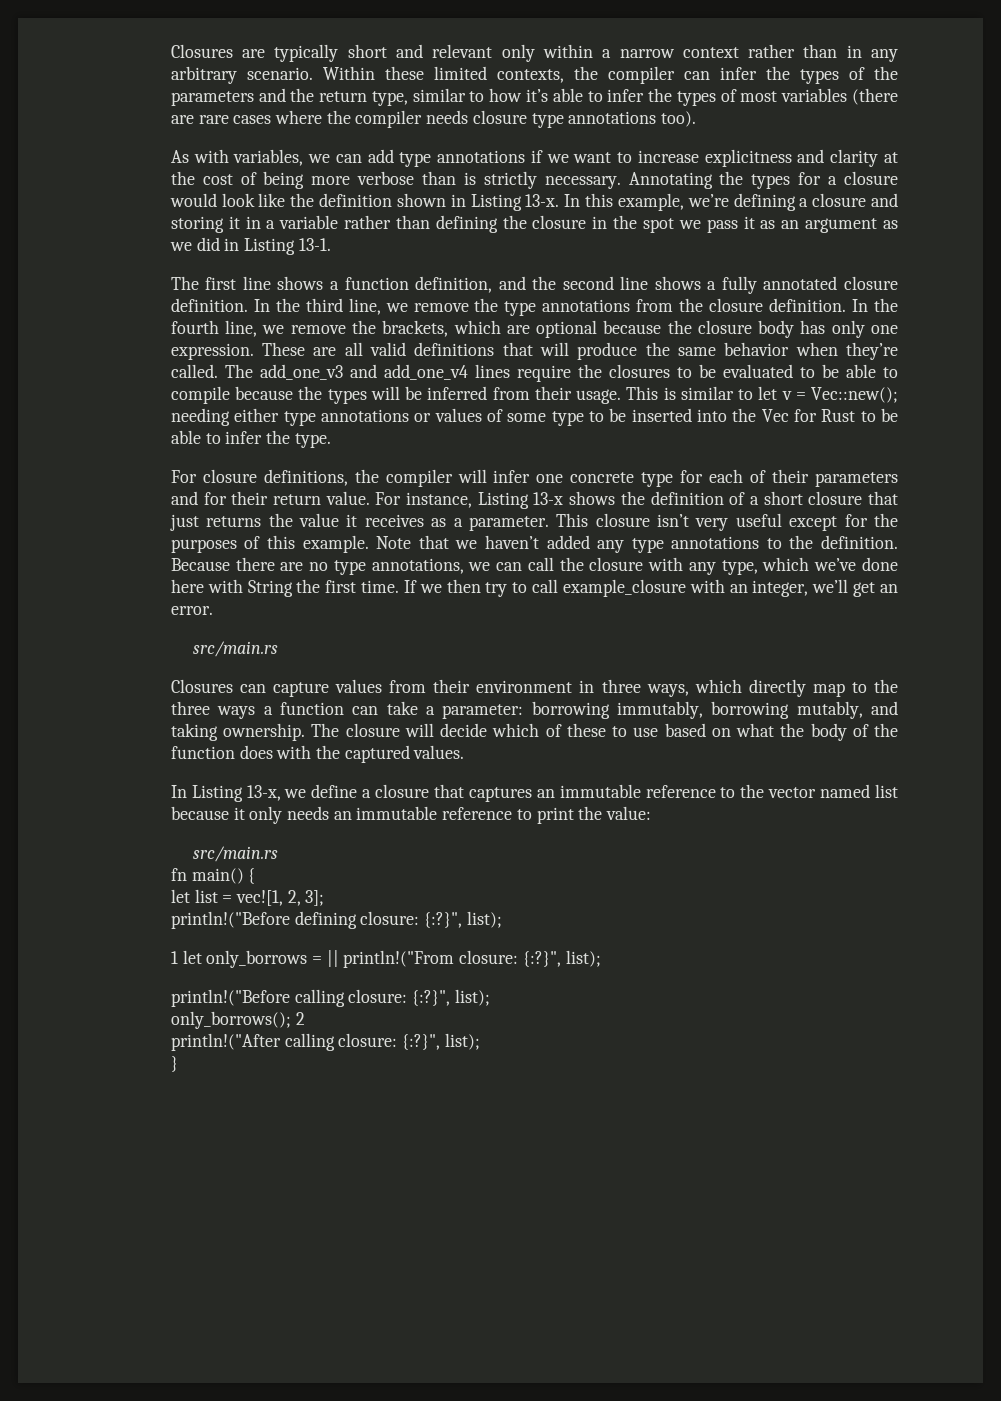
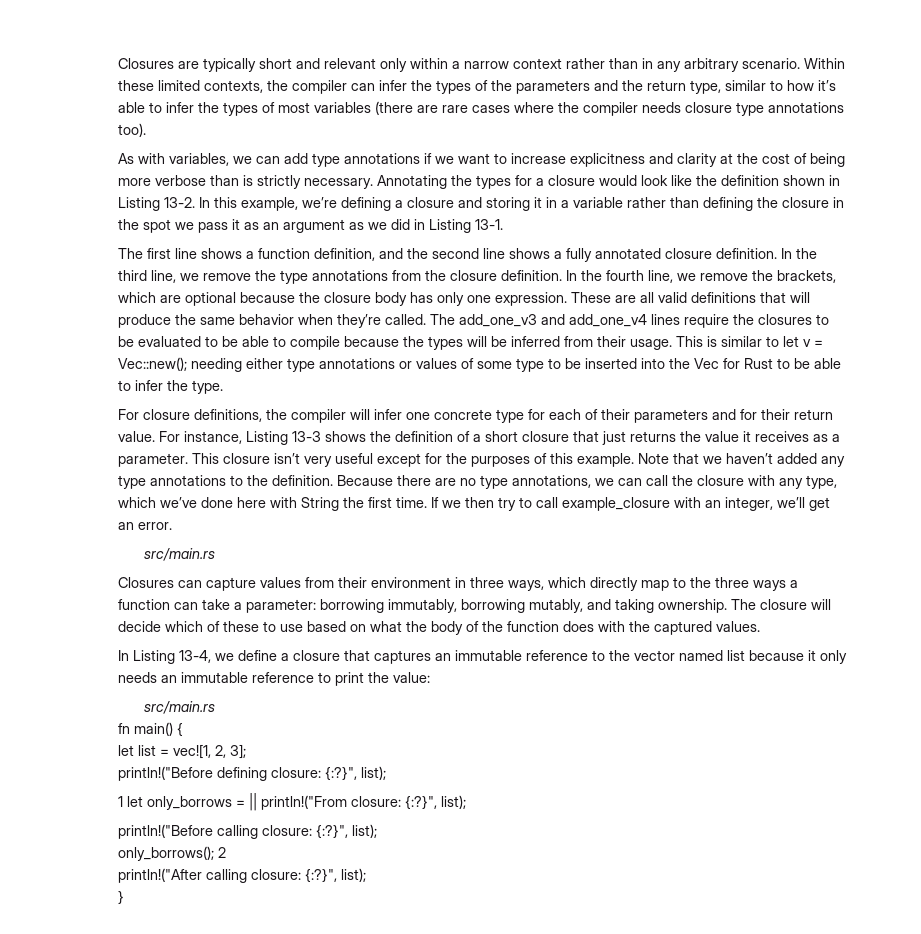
- Annotating the types for a closure would look like the definition shown in Listing 13-x.
+ Annotating the types for a closure would look like the definition shown in Listing 13-2.
- For instance, Listing 13-x shows the definition of a short closure that just returns the value it receives as a parameter.
+ For instance, Listing 13-3 shows the definition of a short closure that just returns the value it receives as a parameter.
- In Listing 13-x, we define a closure that captures an immutable reference to the vector named list because it only needs an immutable reference to print the value:
+ In Listing 13-4, we define a closure that captures an immutable reference to the vector named list because it only needs an immutable reference to print the value:

